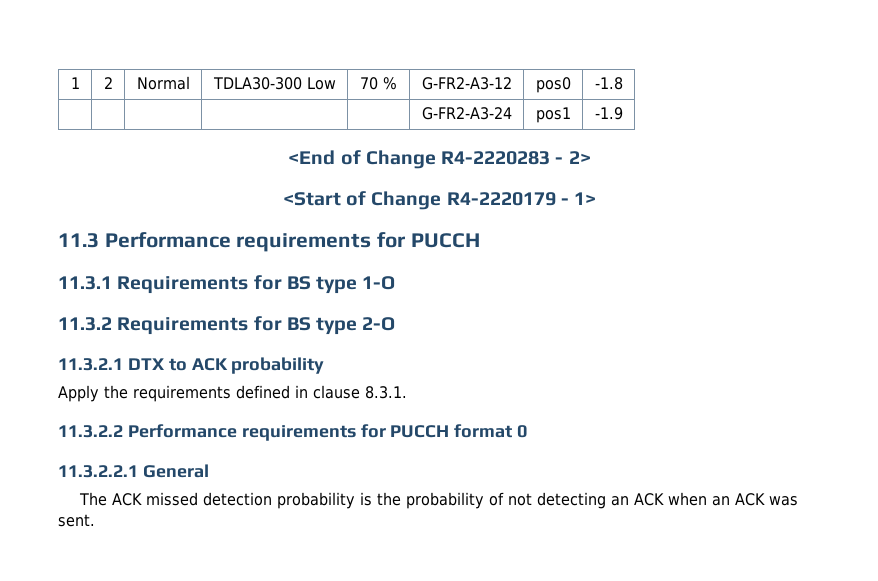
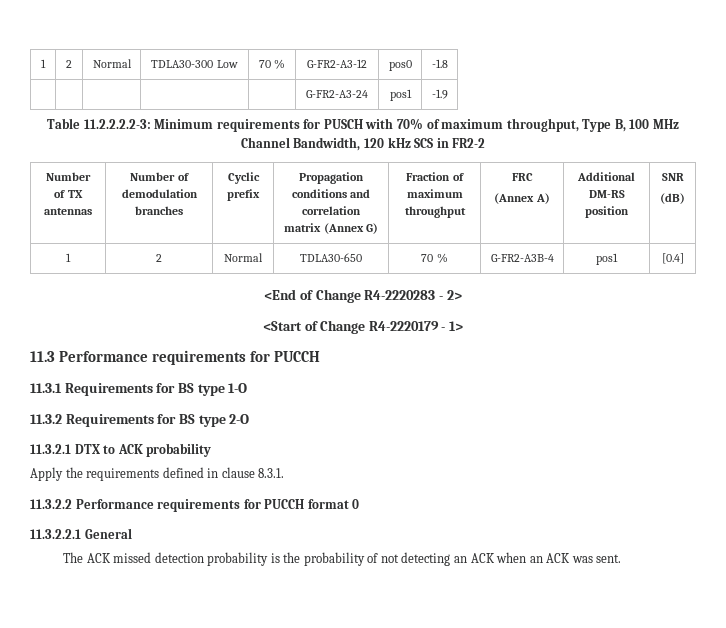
+ Table 11.2.2.2.2-3: Minimum requirements for PUSCH with 70% of maximum throughput, Type B, 100 MHz Channel Bandwidth, 120 kHz SCS in FR2-2
+ Number of TX antennas | Number of demodulation branches | Cyclic prefix | Propagation conditions and correlation matrix (Annex G) | Fraction of maximum throughput | FRC
+ (Annex A) | Additional DM-RS position | SNR
+ (dB)
+ 1 | 2 | Normal | TDLA30-650 | 70 % | G-FR2-A3B-4 | pos1 | [0.4]

